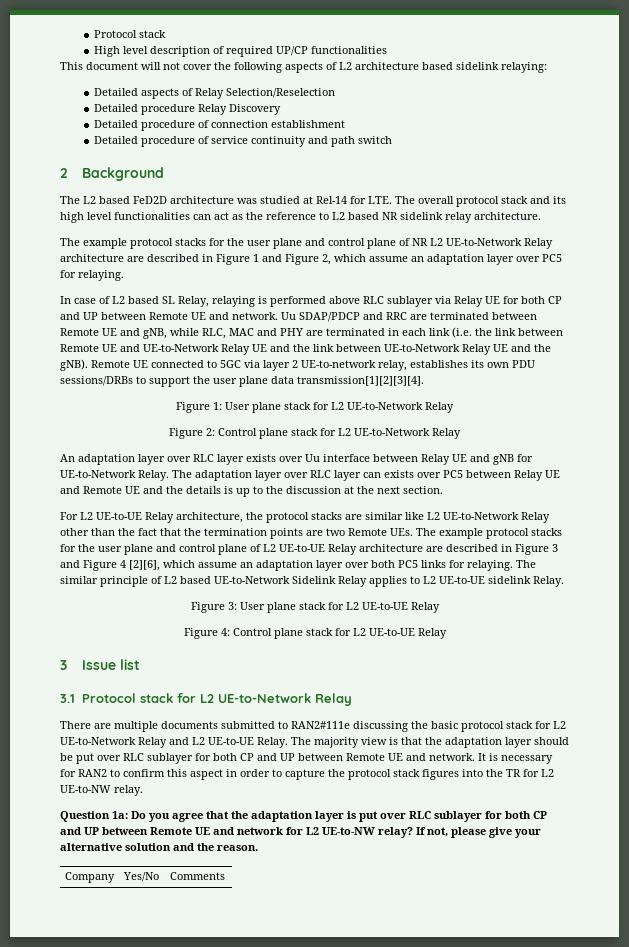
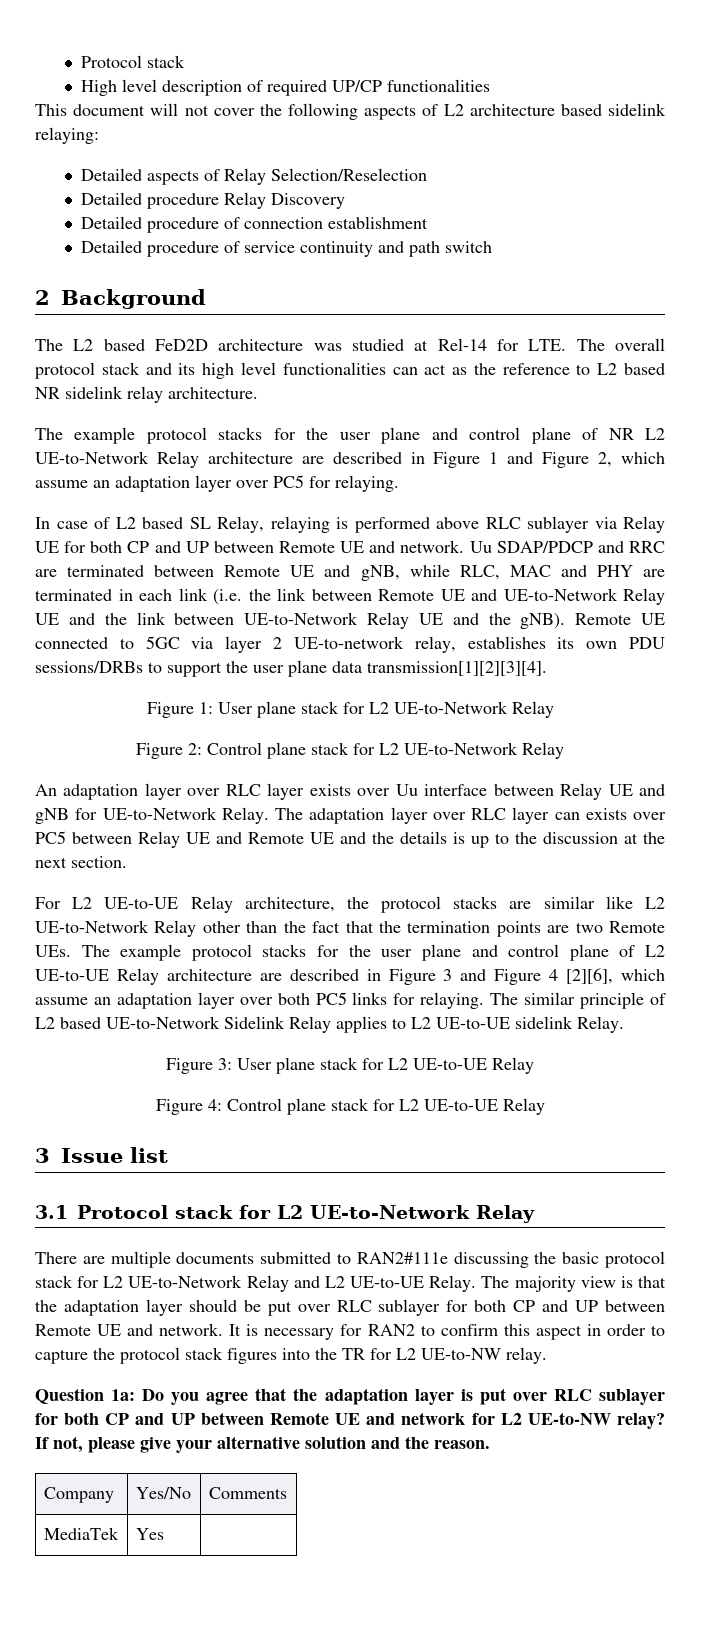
+ MediaTek | Yes |

